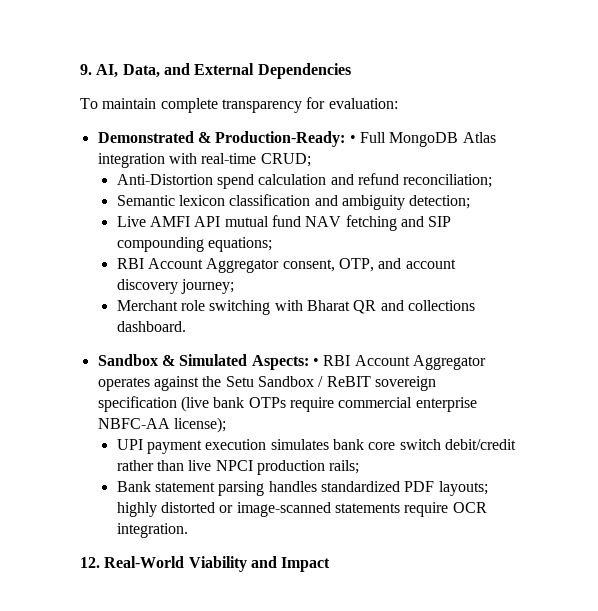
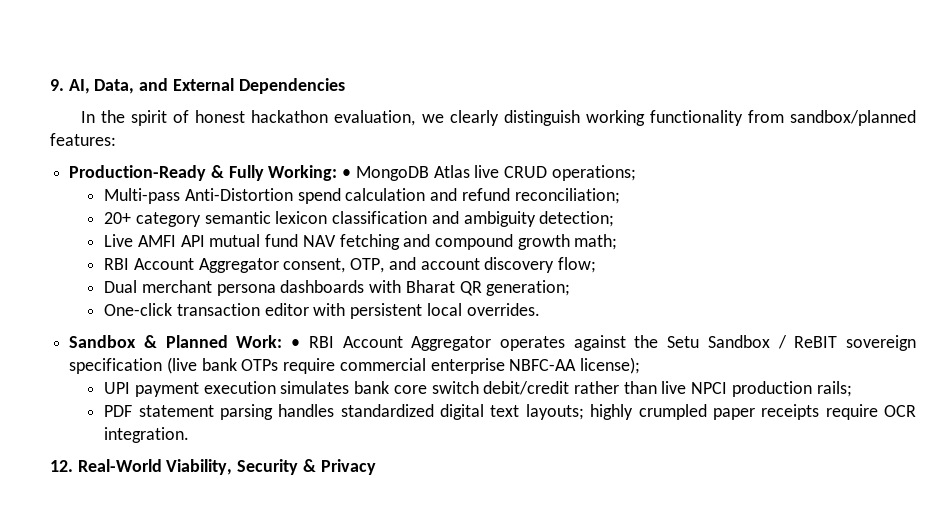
- To maintain complete transparency for evaluation:
- Demonstrated & Production-Ready: • Full MongoDB Atlas integration with real-time CRUD;
- Anti-Distortion spend calculation and refund reconciliation;
+ In the spirit of honest hackathon evaluation, we clearly distinguish working functionality from sandbox/planned features:
+ Production-Ready & Fully Working: • MongoDB Atlas live CRUD operations;
+ Multi-pass Anti-Distortion spend calculation and refund reconciliation;
- Semantic lexicon classification and ambiguity detection;
+ 20+ category semantic lexicon classification and ambiguity detection;
- Live AMFI API mutual fund NAV fetching and SIP compounding equations;
+ Live AMFI API mutual fund NAV fetching and compound growth math;
- RBI Account Aggregator consent, OTP, and account discovery journey;
- Merchant role switching with Bharat QR and collections dashboard.
+ RBI Account Aggregator consent, OTP, and account discovery flow;
+ Dual merchant persona dashboards with Bharat QR generation;
+ One-click transaction editor with persistent local overrides.
- Sandbox & Simulated Aspects: • RBI Account Aggregator operates against the Setu Sandbox / ReBIT sovereign specification (live bank OTPs require commercial enterprise NBFC-AA license);
+ Sandbox & Planned Work: • RBI Account Aggregator operates against the Setu Sandbox / ReBIT sovereign specification (live bank OTPs require commercial enterprise NBFC-AA license);
- Bank statement parsing handles standardized PDF layouts; highly distorted or image-scanned statements require OCR integration.
+ PDF statement parsing handles standardized digital text layouts; highly crumpled paper receipts require OCR integration.
- 12. Real-World Viability and Impact
+ 12. Real-World Viability, Security & Privacy

